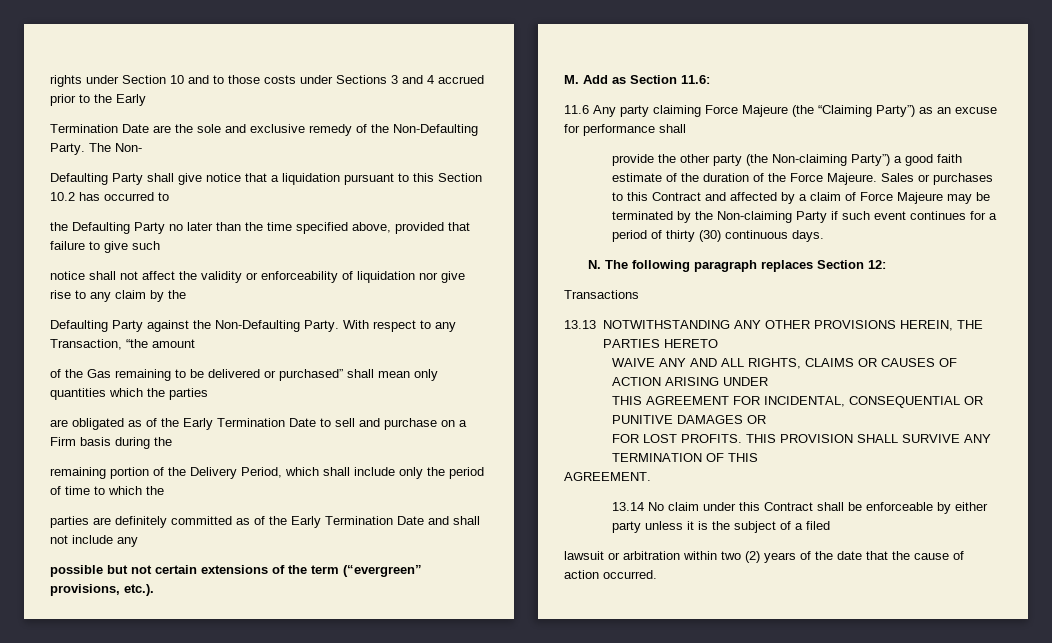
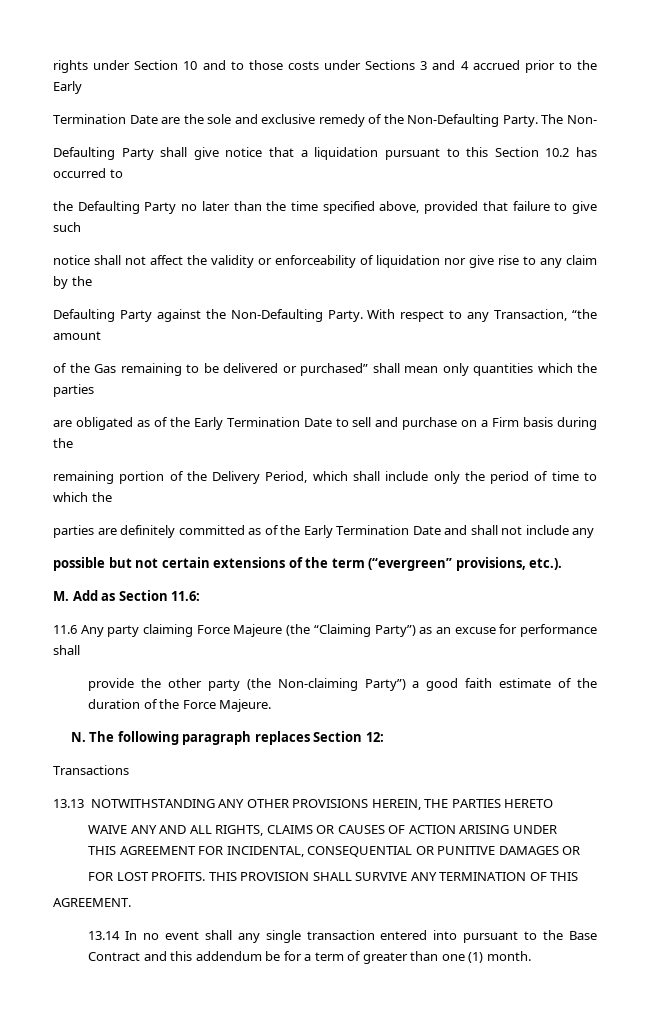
- Sales or purchases to this Contract and affected by a claim of Force Majeure may be terminated by the Non-claiming Party if such event continues for a period of thirty (30) continuous days.
- 13.14 No claim under this Contract shall be enforceable by either party unless it is the subject of a filed
- lawsuit or arbitration within two (2) years of the date that the cause of action occurred.
+ 13.14 In no event shall any single transaction entered into pursuant to the Base Contract and this addendum be for a term of greater than one (1) month.

